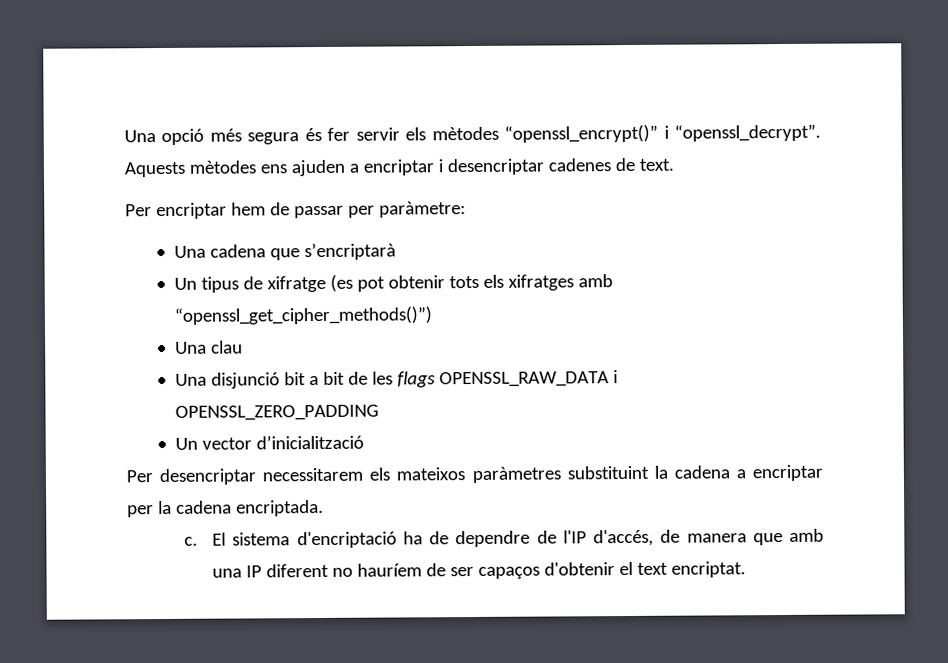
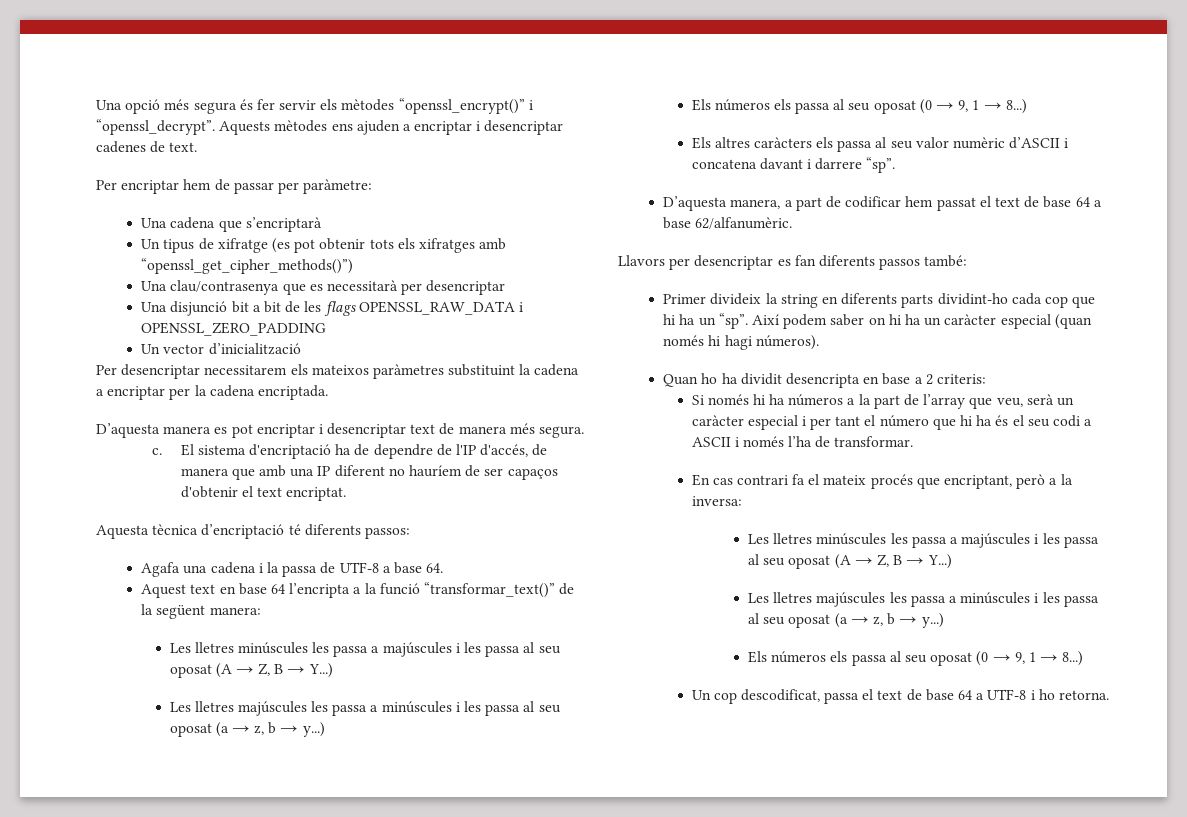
- Una clau
+ Una clau/contrasenya que es necessitarà per desencriptar
+ D’aquesta manera es pot encriptar i desencriptar text de manera més segura.
+ Aquesta tècnica d’encriptació té diferents passos:
+ Agafa una cadena i la passa de UTF-8 a base 64.
+ Aquest text en base 64 l’encripta a la funció “transformar_text()” de la següent manera:
+ Les lletres minúscules les passa a majúscules i les passa al seu oposat (A → Z, B → Y...)
+ Les lletres majúscules les passa a minúscules i les passa al seu oposat (a → z, b → y...)
+ Els números els passa al seu oposat (0 → 9, 1 → 8...)
+ Els altres caràcters els passa al seu valor numèric d’ASCII i concatena davant i darrere “sp”.
+ D’aquesta manera, a part de codificar hem passat el text de base 64 a base 62/alfanumèric.
+ Llavors per desencriptar es fan diferents passos també:
+ Primer divideix la string en diferents parts dividint-ho cada cop que hi ha un “sp”. Així podem saber on hi ha un caràcter especial (quan només hi hagi números).
+ Quan ho ha dividit desencripta en base a 2 criteris:
+ Si només hi ha números a la part de l’array que veu, serà un caràcter especial i per tant el número que hi ha és el seu codi a ASCII i només l’ha de transformar.
+ En cas contrari fa el mateix procés que encriptant, però a la inversa:
+ Les lletres minúscules les passa a majúscules i les passa al seu oposat (A → Z, B → Y...)
+ Les lletres majúscules les passa a minúscules i les passa al seu oposat (a → z, b → y...)
+ Els números els passa al seu oposat (0 → 9, 1 → 8...)
+ Un cop descodificat, passa el text de base 64 a UTF-8 i ho retorna.

